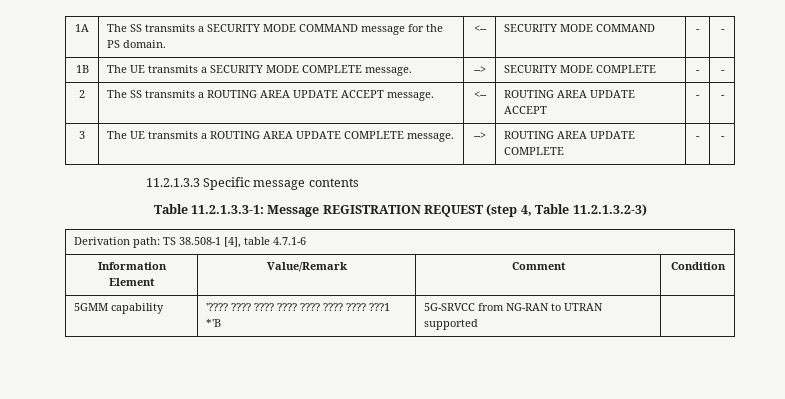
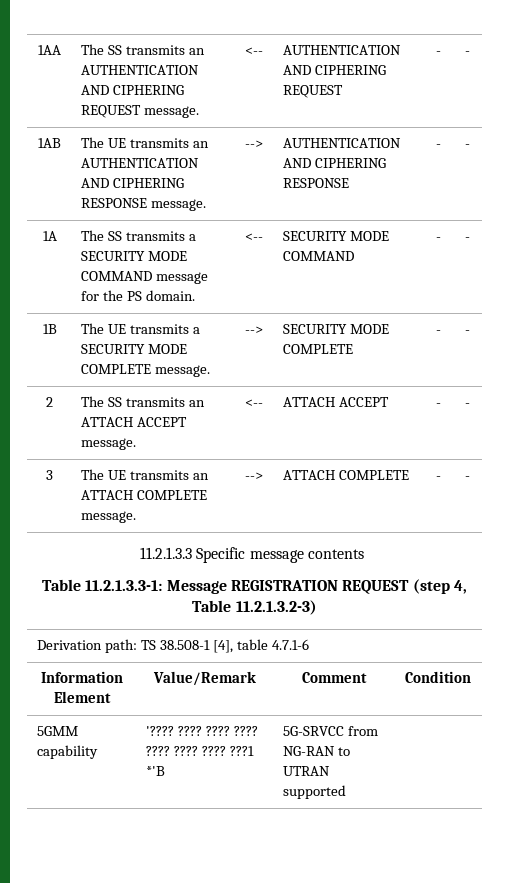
+ 1AA | The SS transmits an AUTHENTICATION AND CIPHERING REQUEST message. | <-- | AUTHENTICATION AND CIPHERING REQUEST | - | -
+ 1AB | The UE transmits an AUTHENTICATION AND CIPHERING RESPONSE message. | --> | AUTHENTICATION AND CIPHERING RESPONSE | - | -
- 2 | The SS transmits a ROUTING AREA UPDATE ACCEPT message. | <-- | ROUTING AREA UPDATE ACCEPT | - | -
+ 2 | The SS transmits an ATTACH ACCEPT message. | <-- | ATTACH ACCEPT | - | -
- 3 | The UE transmits a ROUTING AREA UPDATE COMPLETE message. | --> | ROUTING AREA UPDATE COMPLETE | - | -
+ 3 | The UE transmits an ATTACH COMPLETE message. | --> | ATTACH COMPLETE | - | -

